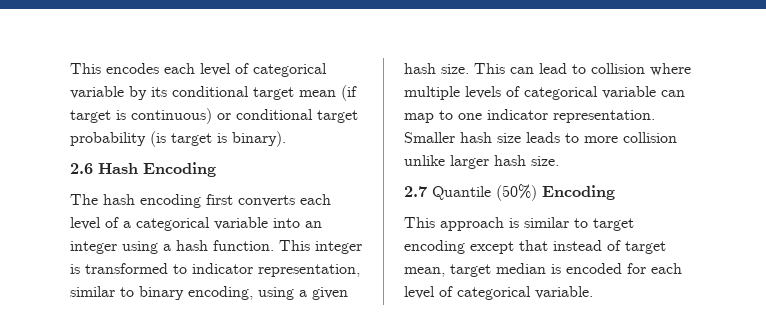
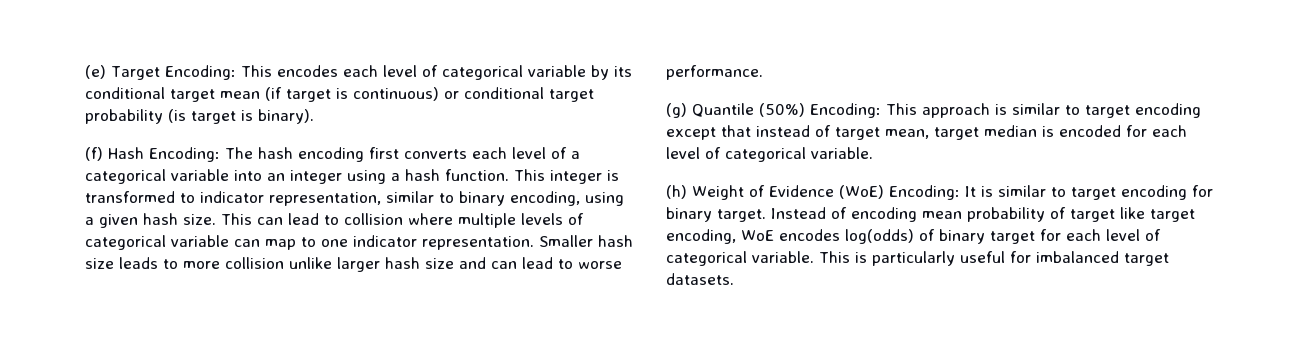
- This encodes each level of categorical variable by its conditional target mean (if target is continuous) or conditional target probability (is target is binary).
+ (e) Target Encoding: This encodes each level of categorical variable by its conditional target mean (if target is continuous) or conditional target probability (is target is binary).
- 2.6 Hash Encoding
- The hash encoding first converts each level of a categorical variable into an integer using a hash function.
+ (f) Hash Encoding: The hash encoding first converts each level of a categorical variable into an integer using a hash function.
- Smaller hash size leads to more collision unlike larger hash size.
- 2.7 Quantile (50%) Encoding
- This approach is similar to target encoding except that instead of target mean, target median is encoded for each level of categorical variable.
+ Smaller hash size leads to more collision unlike larger hash size and can lead to worse performance.
+ (g) Quantile (50%) Encoding: This approach is similar to target encoding except that instead of target mean, target median is encoded for each level of categorical variable.
+ (h) Weight of Evidence (WoE) Encoding: It is similar to target encoding for binary target. Instead of encoding mean probability of target like target encoding, WoE encodes log(odds) of binary target for each level of categorical variable. This is particularly useful for imbalanced target datasets.

